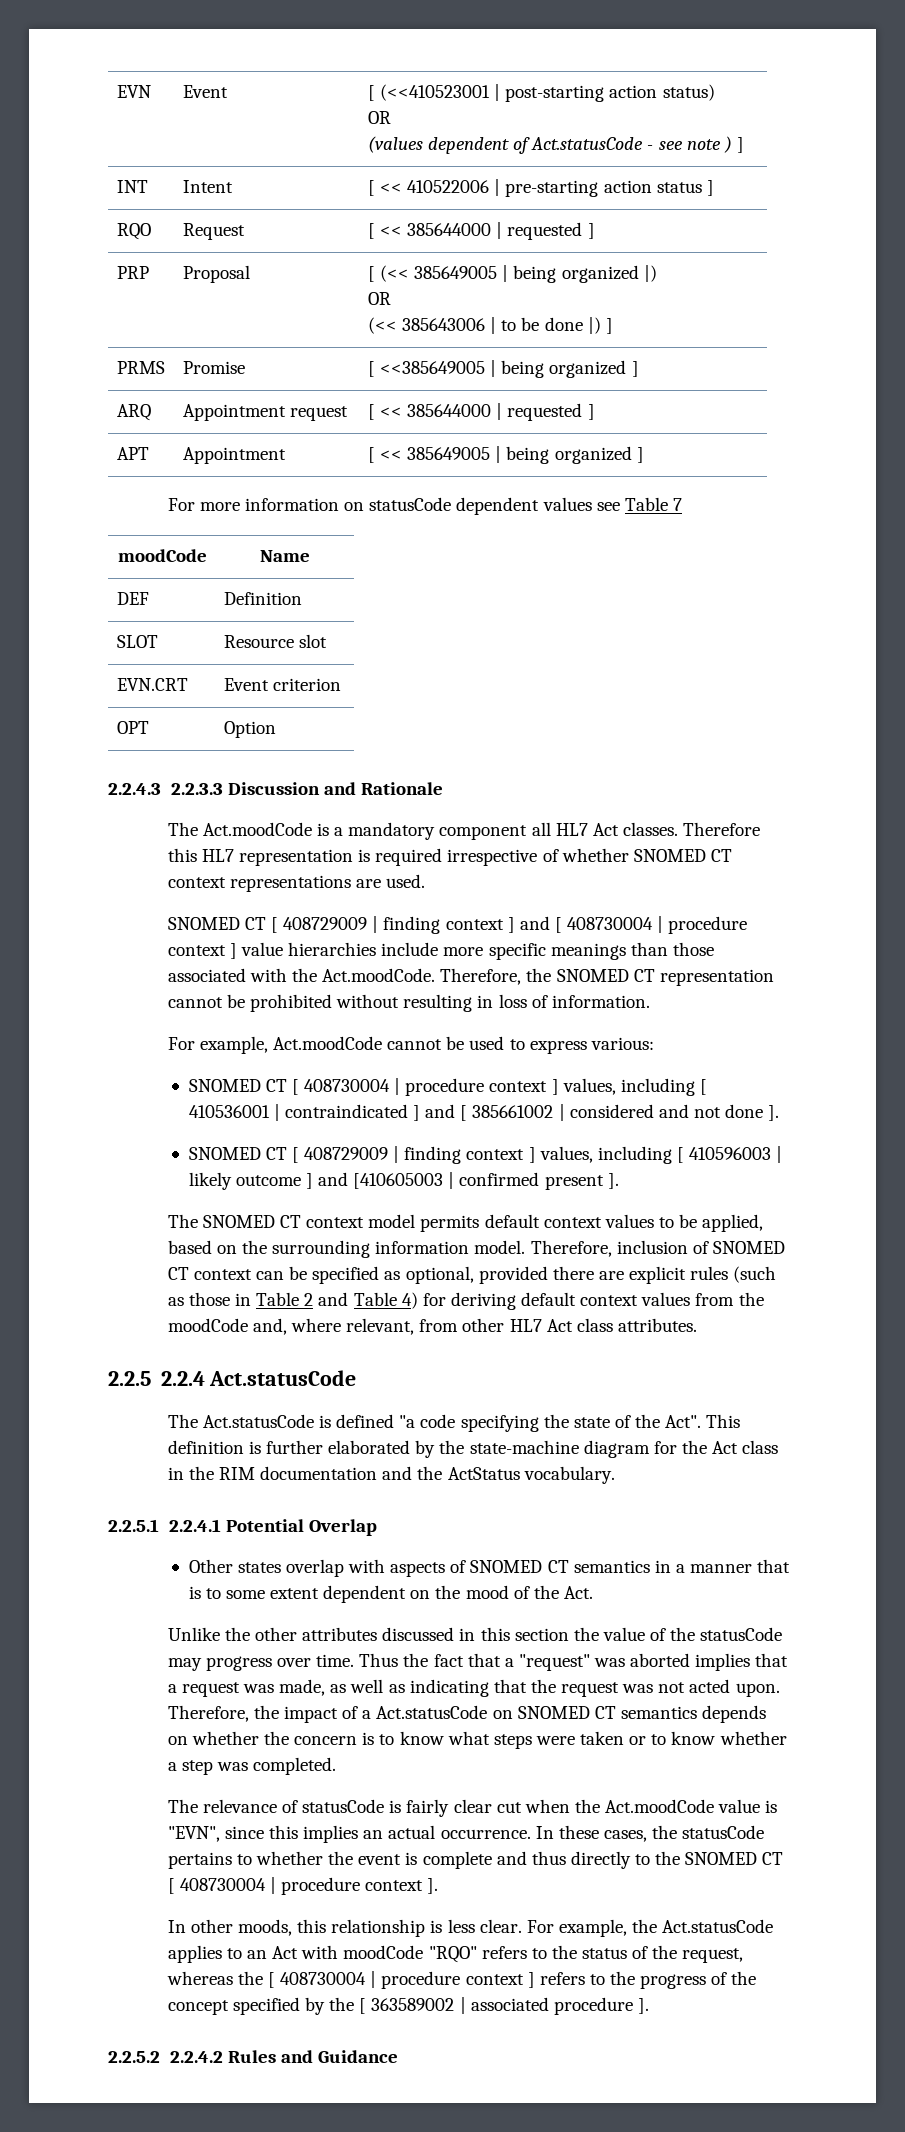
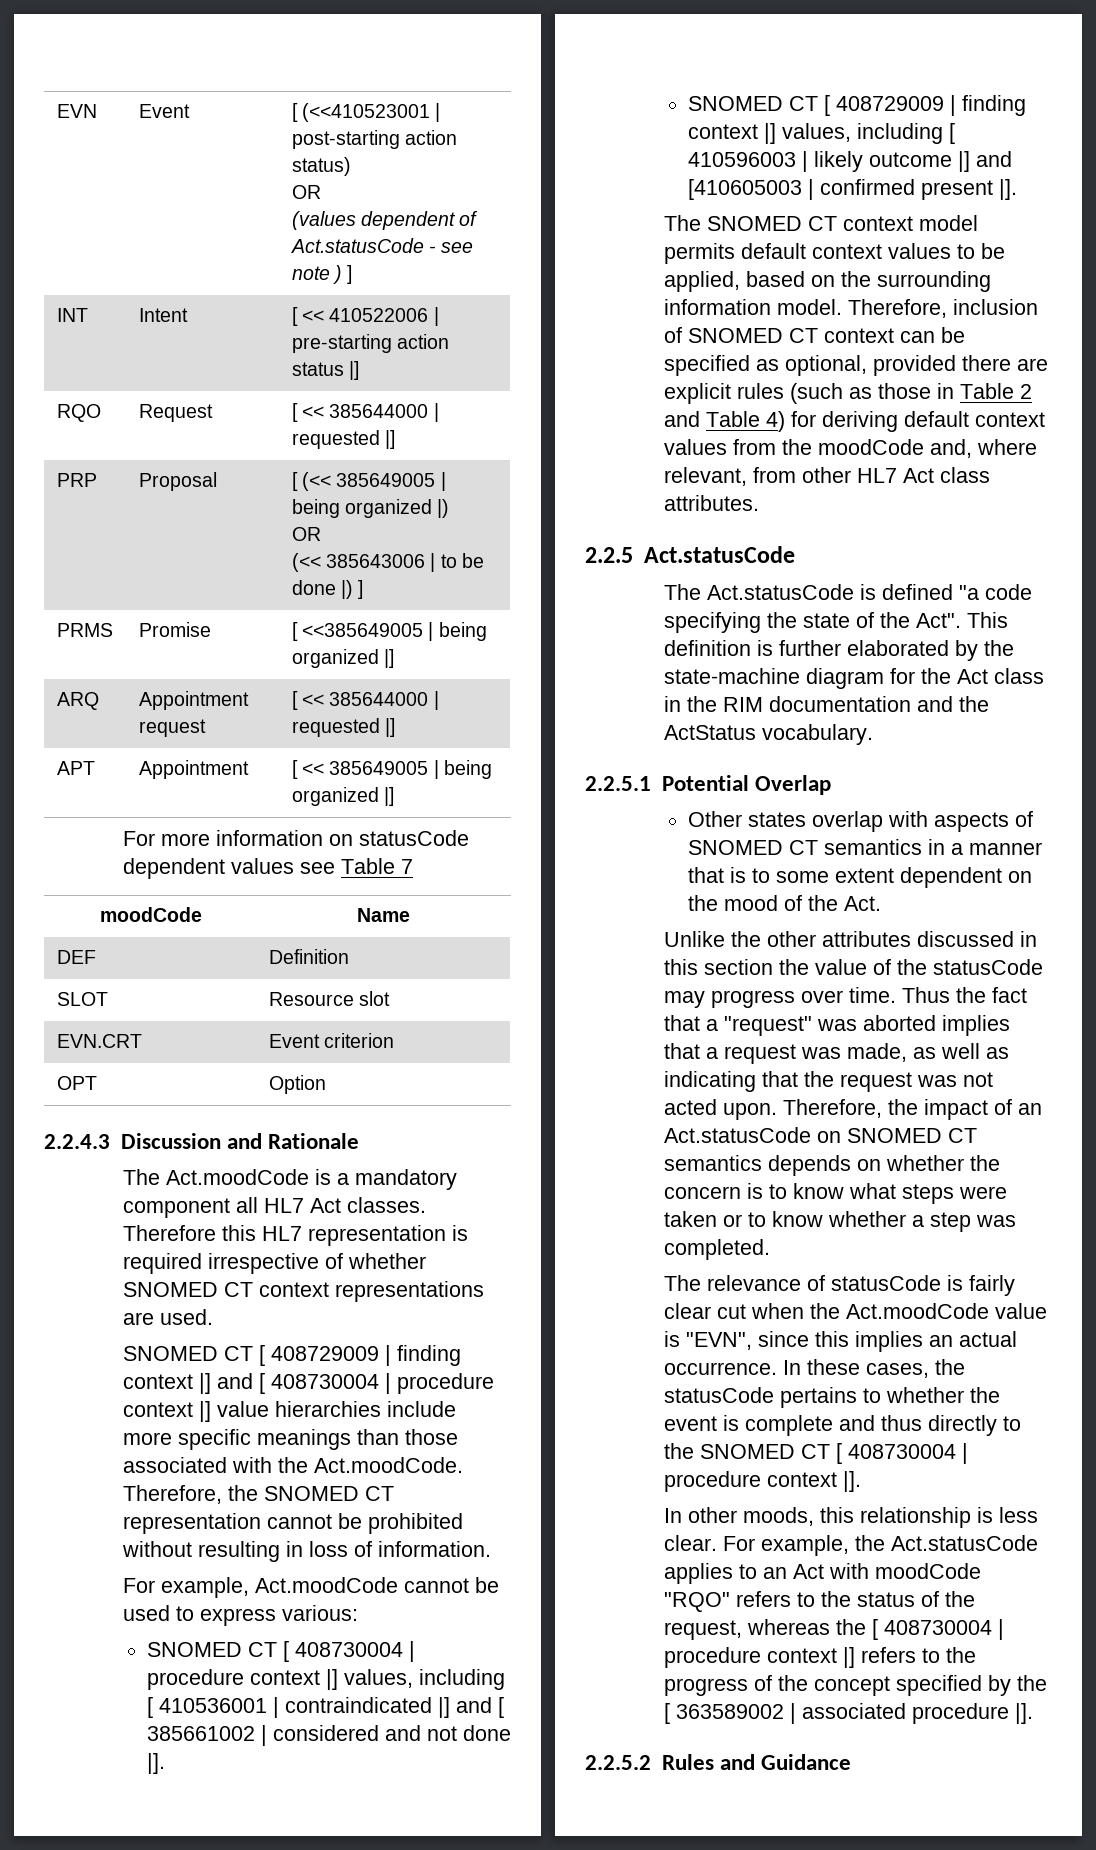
- INT | Intent | [ << 410522006 | pre-starting action status ]
+ INT | Intent | [ << 410522006 | pre-starting action status |]
- RQO | Request | [ << 385644000 | requested ]
+ RQO | Request | [ << 385644000 | requested |]
- PRMS | Promise | [ <<385649005 | being organized ]
+ PRMS | Promise | [ <<385649005 | being organized |]
- ARQ | Appointment request | [ << 385644000 | requested ]
+ ARQ | Appointment request | [ << 385644000 | requested |]
- APT | Appointment | [ << 385649005 | being organized ]
+ APT | Appointment | [ << 385649005 | being organized |]
- 2.2.4.3 2.2.3.3 Discussion and Rationale
+ 2.2.4.3 Discussion and Rationale
- SNOMED CT [ 408729009 | finding context ] and [ 408730004 | procedure context ] value hierarchies include more specific meanings than those associated with the Act.moodCode. Therefore, the SNOMED CT representation cannot be prohibited without resulting in loss of information.
+ SNOMED CT [ 408729009 | finding context |] and [ 408730004 | procedure context |] value hierarchies include more specific meanings than those associated with the Act.moodCode. Therefore, the SNOMED CT representation cannot be prohibited without resulting in loss of information.
- SNOMED CT [ 408730004 | procedure context ] values, including [ 410536001 | contraindicated ] and [ 385661002 | considered and not done ].
- SNOMED CT [ 408729009 | finding context ] values, including [ 410596003 | likely outcome ] and [410605003 | confirmed present ].
+ SNOMED CT [ 408730004 | procedure context |] values, including [ 410536001 | contraindicated |] and [ 385661002 | considered and not done |].
+ SNOMED CT [ 408729009 | finding context |] values, including [ 410596003 | likely outcome |] and [410605003 | confirmed present |].
- 2.2.5 2.2.4 Act.statusCode
+ 2.2.5 Act.statusCode
- 2.2.5.1 2.2.4.1 Potential Overlap
+ 2.2.5.1 Potential Overlap
- Therefore, the impact of a Act.statusCode on SNOMED CT semantics depends on whether the concern is to know what steps were taken or to know whether a step was completed.
+ Therefore, the impact of an Act.statusCode on SNOMED CT semantics depends on whether the concern is to know what steps were taken or to know whether a step was completed.
- In these cases, the statusCode pertains to whether the event is complete and thus directly to the SNOMED CT [ 408730004 | procedure context ].
+ In these cases, the statusCode pertains to whether the event is complete and thus directly to the SNOMED CT [ 408730004 | procedure context |].
- For example, the Act.statusCode applies to an Act with moodCode "RQO" refers to the status of the request, whereas the [ 408730004 | procedure context ] refers to the progress of the concept specified by the [ 363589002 | associated procedure ].
+ For example, the Act.statusCode applies to an Act with moodCode "RQO" refers to the status of the request, whereas the [ 408730004 | procedure context |] refers to the progress of the concept specified by the [ 363589002 | associated procedure |].
- 2.2.5.2 2.2.4.2 Rules and Guidance
+ 2.2.5.2 Rules and Guidance

